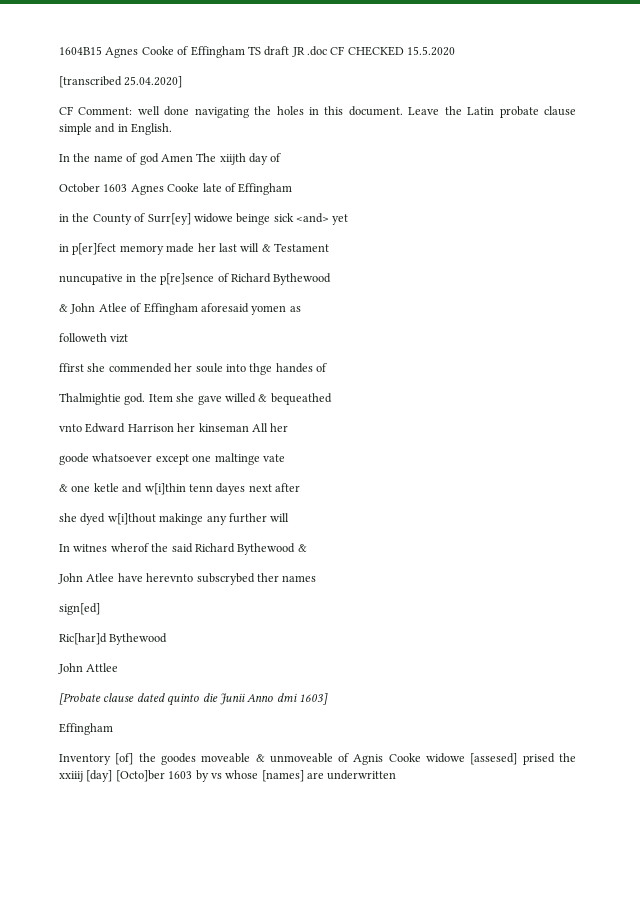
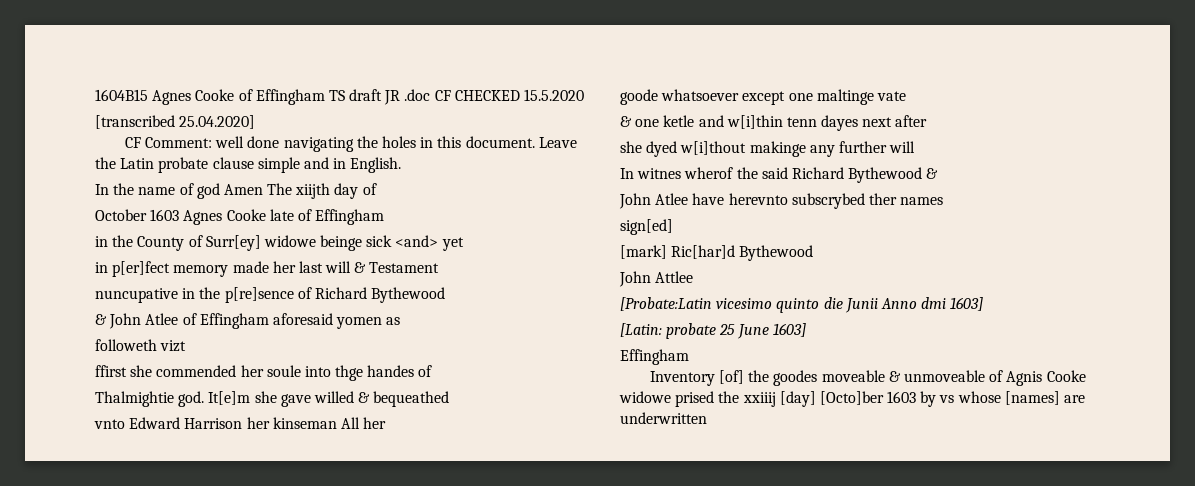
- Item she gave willed & bequeathed
+ It[e]m she gave willed & bequeathed
- Ric[har]d Bythewood
+ [mark] Ric[har]d Bythewood
- [Probate clause dated quinto die Junii Anno dmi 1603]
+ [Probate:Latin vicesimo quinto die Junii Anno dmi 1603]
+ [Latin: probate 25 June 1603]
- Inventory [of] the goodes moveable & unmoveable of Agnis Cooke widowe [assesed] prised the xxiiij [day] [Octo]ber 1603 by vs whose [names] are underwritten
+ Inventory [of] the goodes moveable & unmoveable of Agnis Cooke widowe prised the xxiiij [day] [Octo]ber 1603 by vs whose [names] are underwritten

